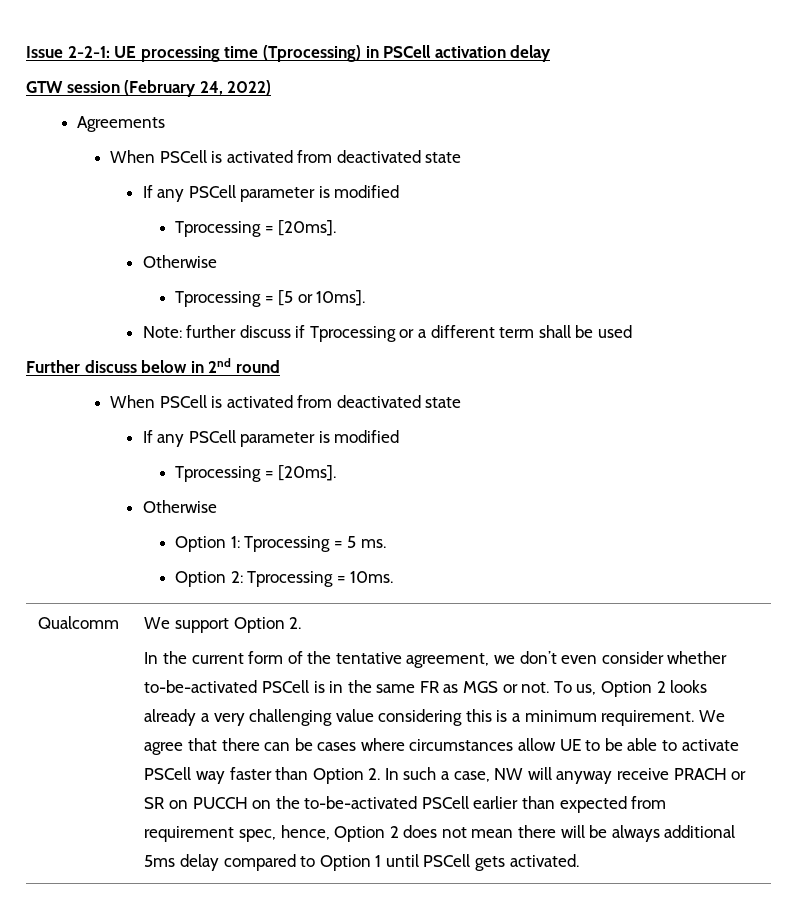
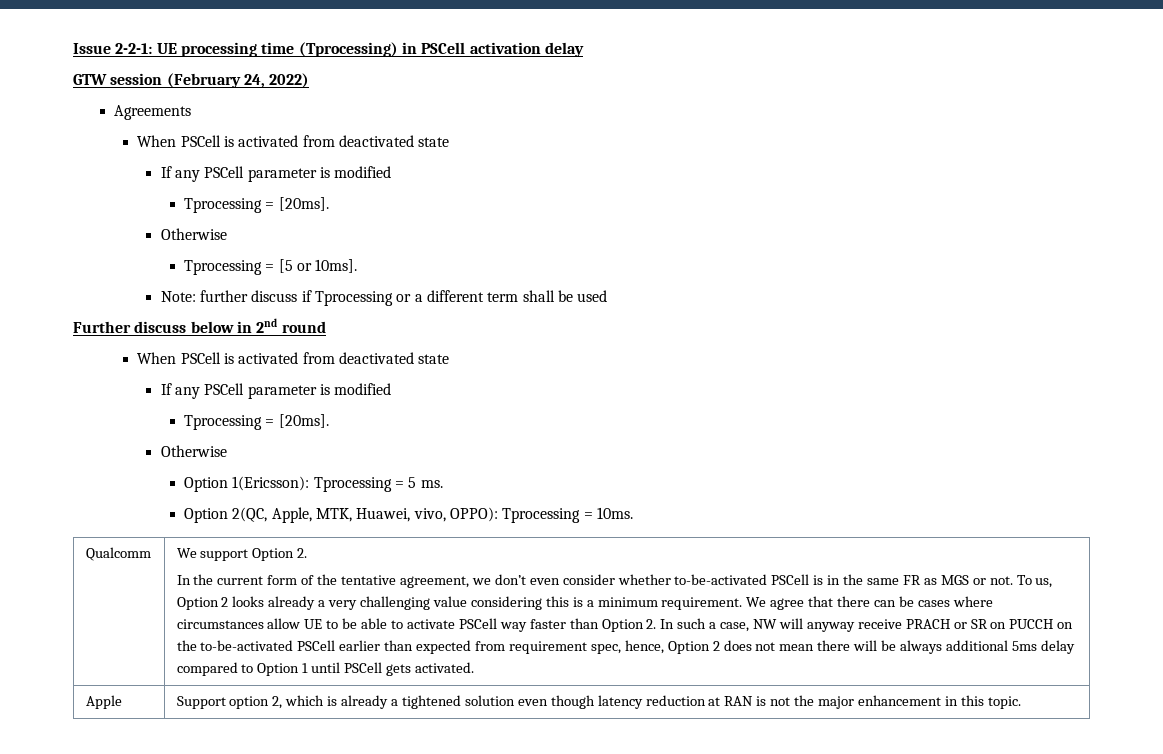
- Option 1: Tprocessing = 5 ms.
+ Option 1(Ericsson): Tprocessing = 5 ms.
- Option 2: Tprocessing = 10ms.
+ Option 2(QC, Apple, MTK, Huawei, vivo, OPPO): Tprocessing = 10ms.
+ Apple | Support option 2, which is already a tightened solution even though latency reduction at RAN is not the major enhancement in this topic.

